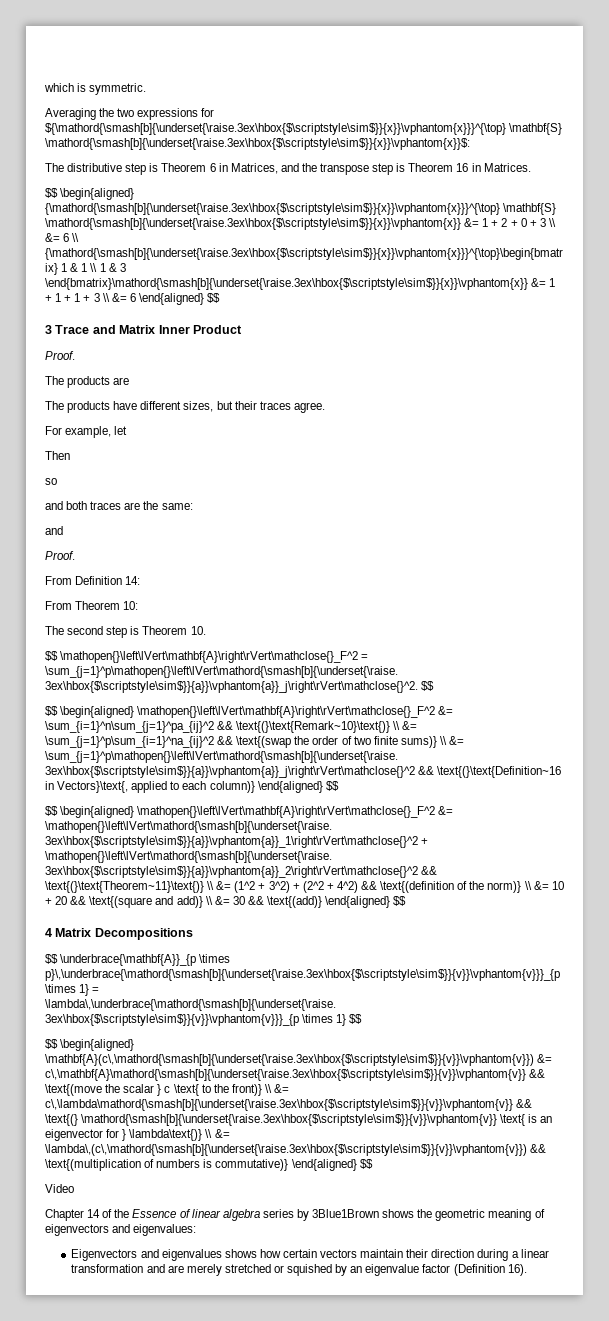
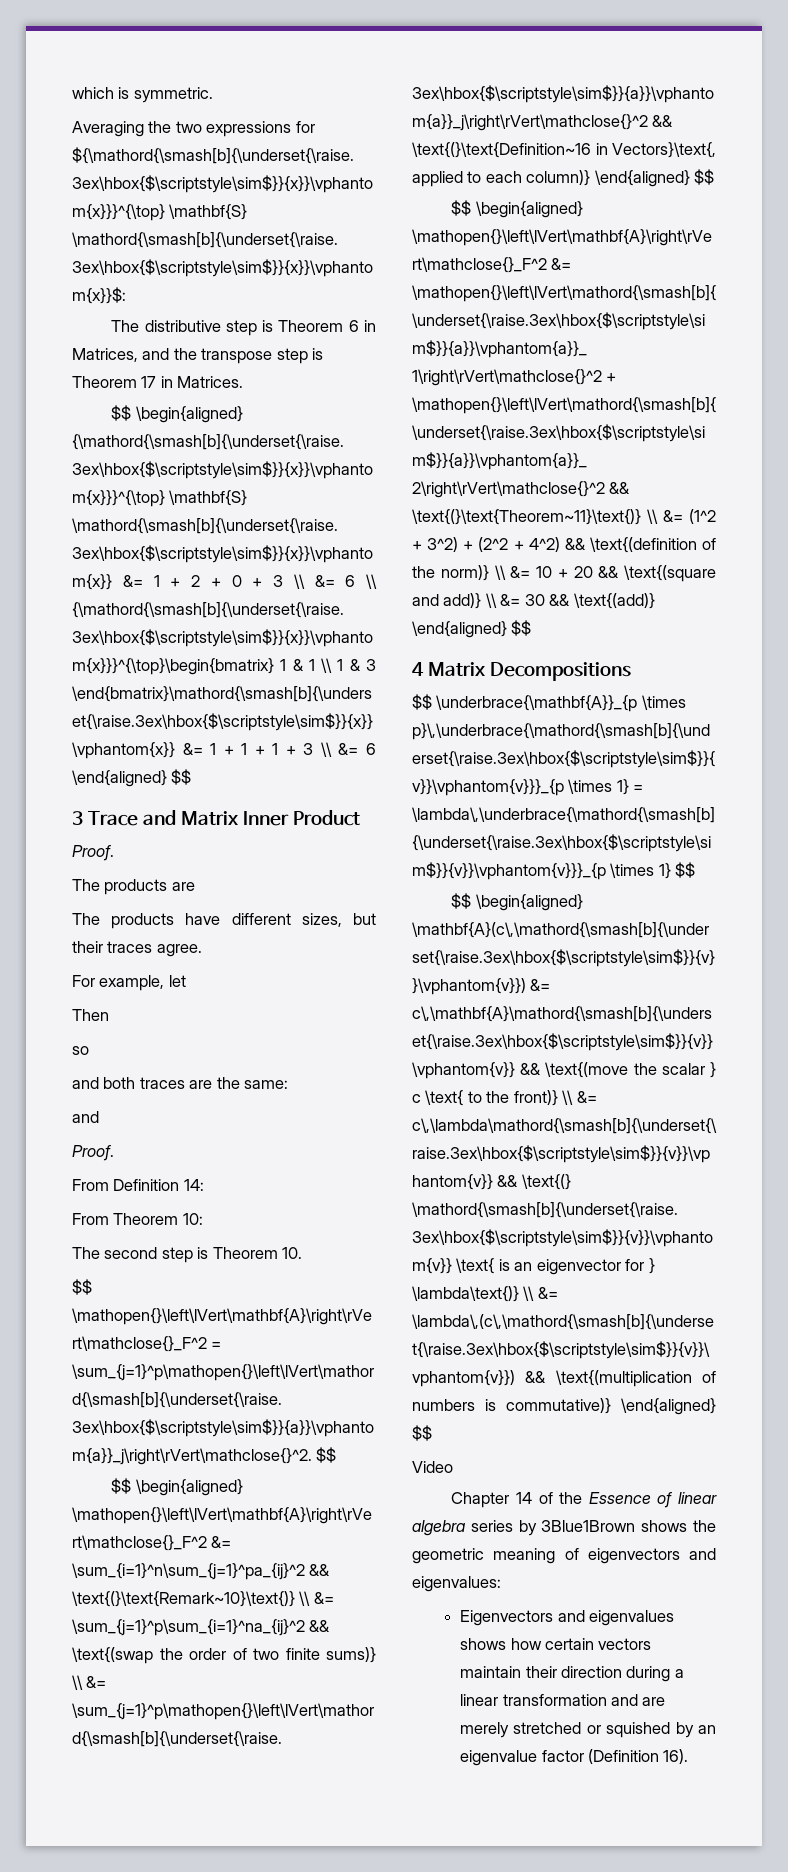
- The distributive step is Theorem 6 in Matrices, and the transpose step is Theorem 16 in Matrices.
+ The distributive step is Theorem 6 in Matrices, and the transpose step is Theorem 17 in Matrices.

